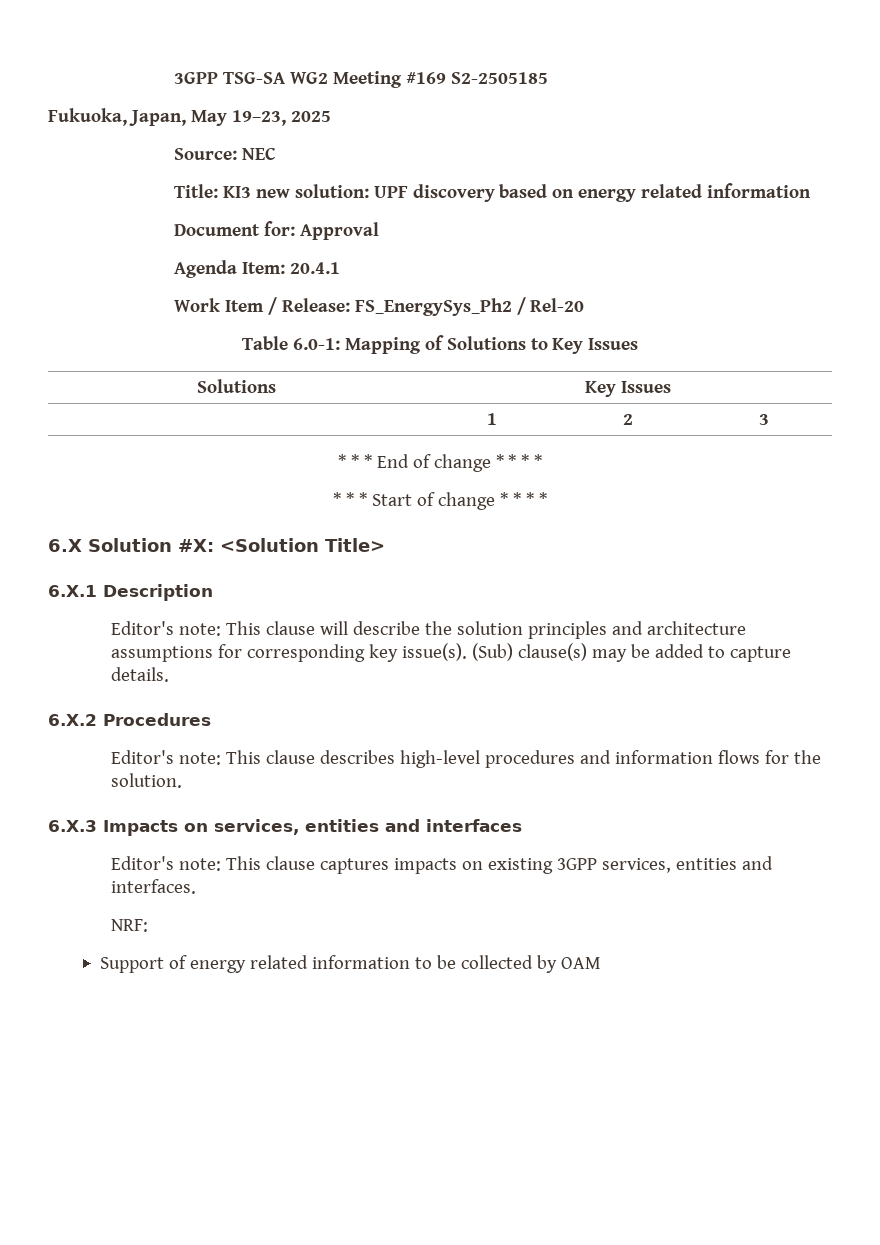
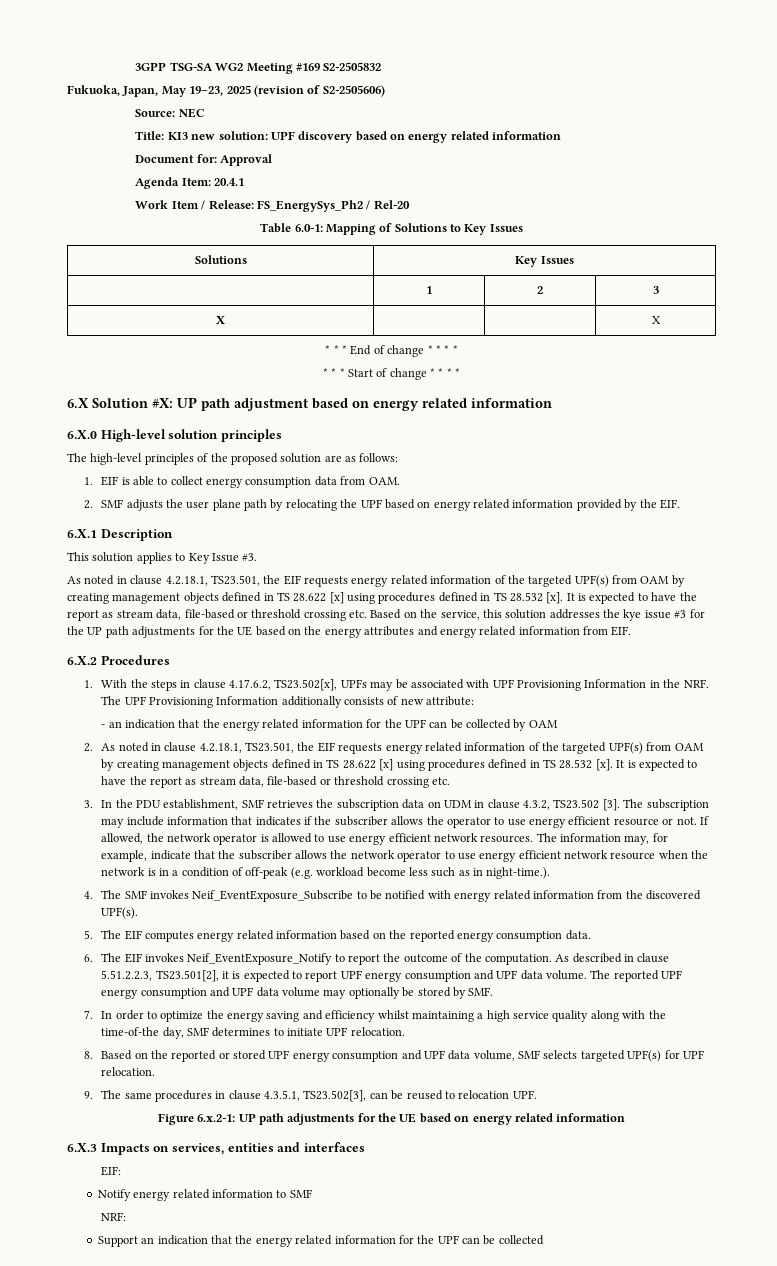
- 3GPP TSG-SA WG2 Meeting #169 S2-2505185
+ 3GPP TSG-SA WG2 Meeting #169 S2-2505832
- Fukuoka, Japan, May 19–23, 2025
+ Fukuoka, Japan, May 19–23, 2025 (revision of S2-2505606)
+ X | | | X
- 6.X Solution #X: <Solution Title>
+ 6.X Solution #X: UP path adjustment based on energy related information
+ 6.X.0 High-level solution principles
+ The high-level principles of the proposed solution are as follows:
+ 1. EIF is able to collect energy consumption data from OAM.
+ 2. SMF adjusts the user plane path by relocating the UPF based on energy related information provided by the EIF.
  6.X.1 Description
- Editor's note: This clause will describe the solution principles and architecture assumptions for corresponding key issue(s). (Sub) clause(s) may be added to capture details.
+ This solution applies to Key Issue #3.
+ As noted in clause 4.2.18.1, TS23.501, the EIF requests energy related information of the targeted UPF(s) from OAM by creating management objects defined in TS 28.622 [x] using procedures defined in TS 28.532 [x]. It is expected to have the report as stream data, file-based or threshold crossing etc. Based on the service, this solution addresses the kye issue #3 for the UP path adjustments for the UE based on the energy attributes and energy related information from EIF.
  6.X.2 Procedures
- Editor's note: This clause describes high-level procedures and information flows for the solution.
+ 1. With the steps in clause 4.17.6.2, TS23.502[x], UPFs may be associated with UPF Provisioning Information in the NRF. The UPF Provisioning Information additionally consists of new attribute:
+ - an indication that the energy related information for the UPF can be collected by OAM
+ 2. As noted in clause 4.2.18.1, TS23.501, the EIF requests energy related information of the targeted UPF(s) from OAM by creating management objects defined in TS 28.622 [x] using procedures defined in TS 28.532 [x]. It is expected to have the report as stream data, file-based or threshold crossing etc.
+ 3. In the PDU establishment, SMF retrieves the subscription data on UDM in clause 4.3.2, TS23.502 [3]. The subscription may include information that indicates if the subscriber allows the operator to use energy efficient resource or not. If allowed, the network operator is allowed to use energy efficient network resources. The information may, for example, indicate that the subscriber allows the network operator to use energy efficient network resource when the network is in a condition of off-peak (e.g. workload become less such as in night-time.).
+ 4. The SMF invokes Neif_EventExposure_Subscribe to be notified with energy related information from the discovered UPF(s).
+ 5. The EIF computes energy related information based on the reported energy consumption data.
+ 6. The EIF invokes Neif_EventExposure_Notify to report the outcome of the computation. As described in clause 5.51.2.2.3, TS23.501[2], it is expected to report UPF energy consumption and UPF data volume. The reported UPF energy consumption and UPF data volume may optionally be stored by SMF.
+ 7. In order to optimize the energy saving and efficiency whilst maintaining a high service quality along with the time-of-the day, SMF determines to initiate UPF relocation.
+ 8. Based on the reported or stored UPF energy consumption and UPF data volume, SMF selects targeted UPF(s) for UPF relocation.
+ 9. The same procedures in clause 4.3.5.1, TS23.502[3], can be reused to relocation UPF.
+ Figure 6.x.2-1: UP path adjustments for the UE based on energy related information
- Editor's note: This clause captures impacts on existing 3GPP services, entities and interfaces.
+ EIF:
+ Notify energy related information to SMF
  NRF:
- Support of energy related information to be collected by OAM
+ Support an indication that the energy related information for the UPF can be collected

